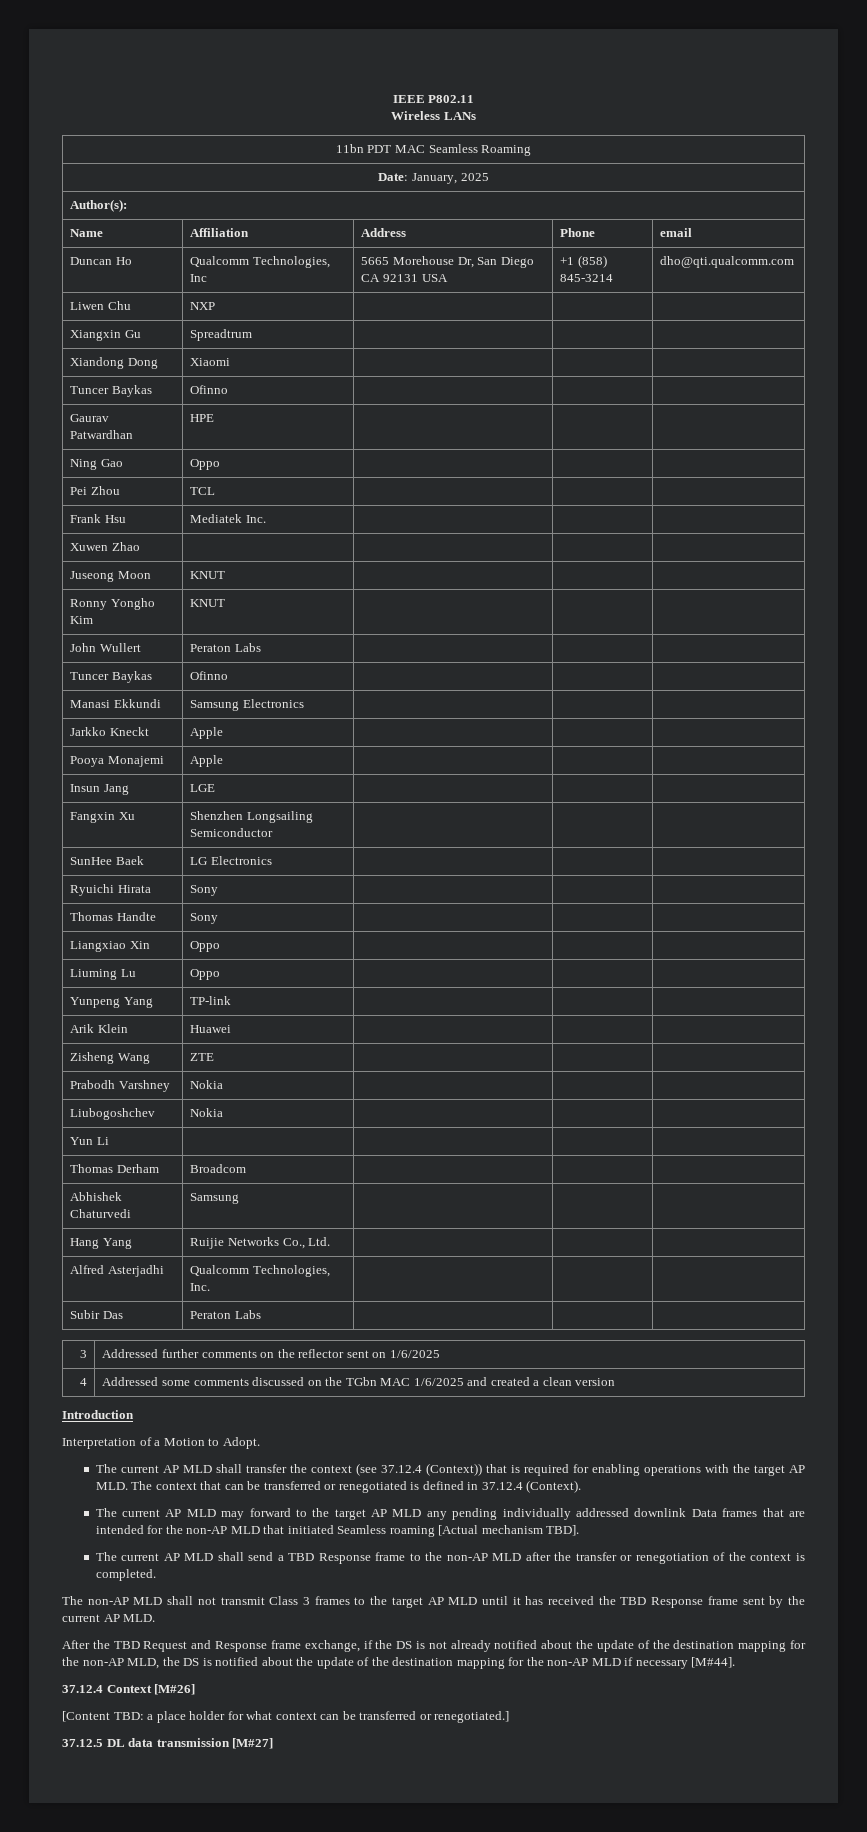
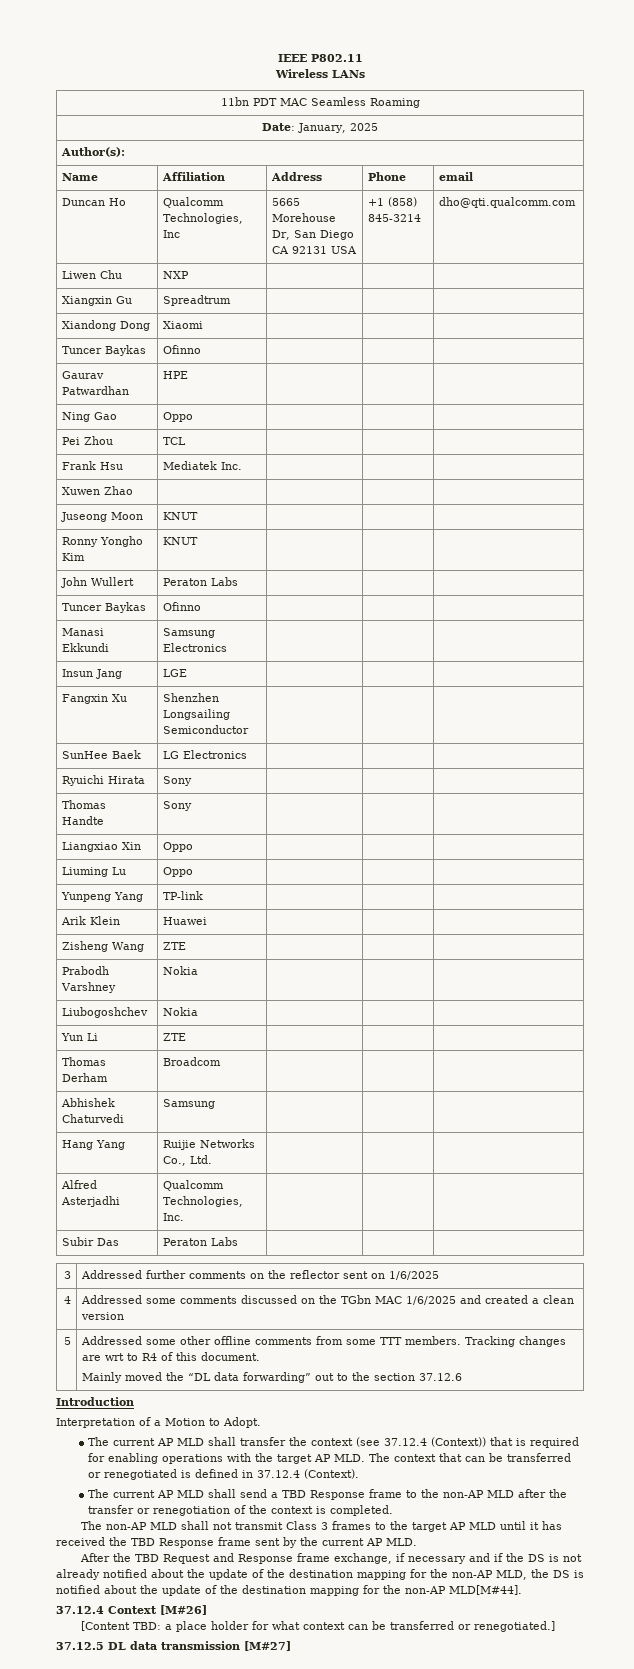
- Jarkko Kneckt | Apple | | |
- Pooya Monajemi | Apple | | |
- Yun Li | | | |
+ Yun Li | ZTE | | |
+ 5 | Addressed some other offline comments from some TTT members. Tracking changes are wrt to R4 of this document.
+ Mainly moved the “DL data forwarding” out to the section 37.12.6
- The current AP MLD may forward to the target AP MLD any pending individually addressed downlink Data frames that are intended for the non-AP MLD that initiated Seamless roaming [Actual mechanism TBD].
- After the TBD Request and Response frame exchange, if the DS is not already notified about the update of the destination mapping for the non-AP MLD, the DS is notified about the update of the destination mapping for the non-AP MLD if necessary [M#44].
+ After the TBD Request and Response frame exchange, if necessary and if the DS is not already notified about the update of the destination mapping for the non-AP MLD, the DS is notified about the update of the destination mapping for the non-AP MLD[M#44].

